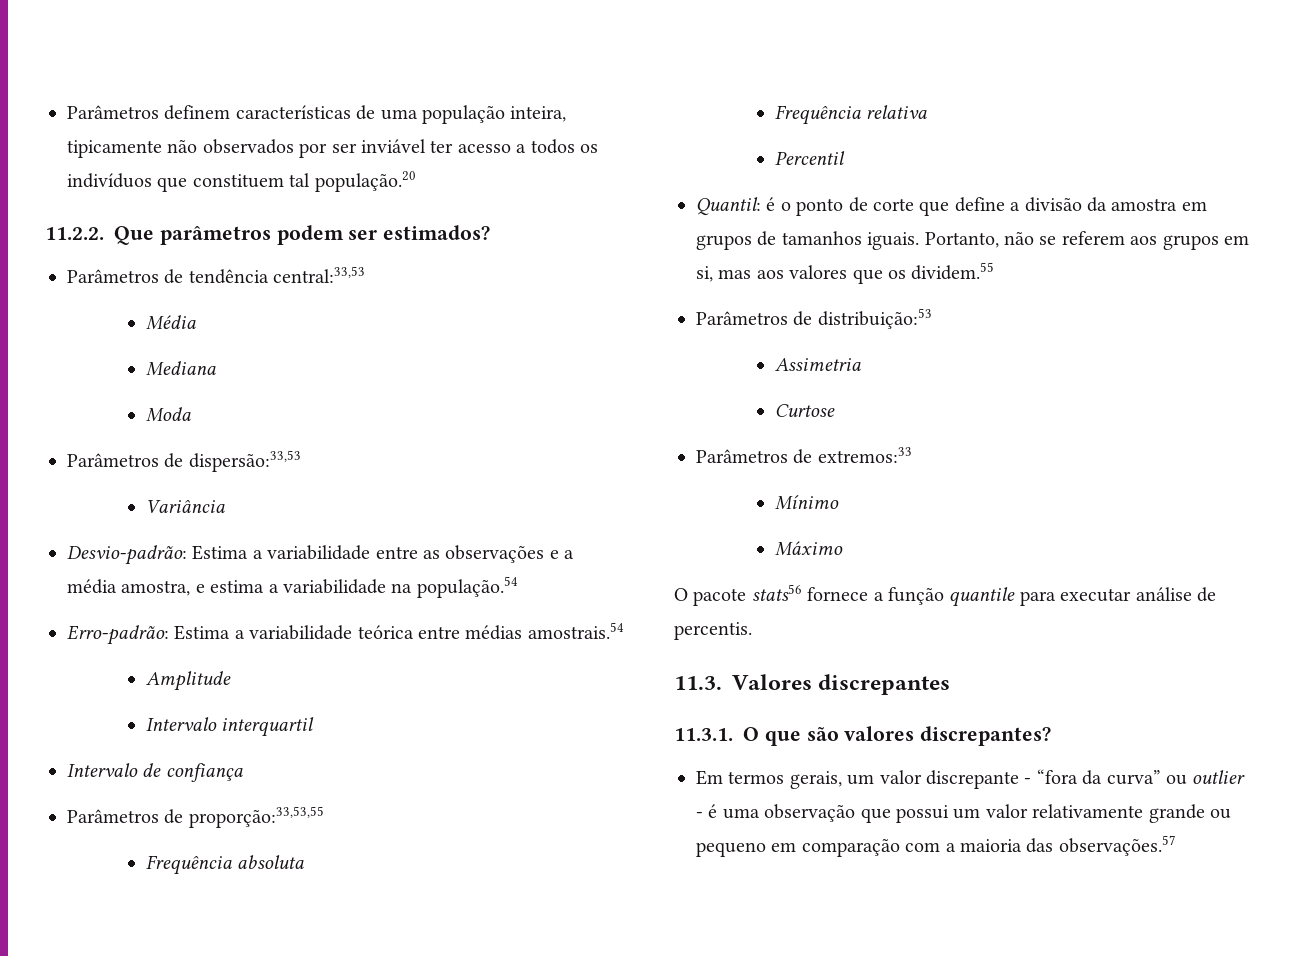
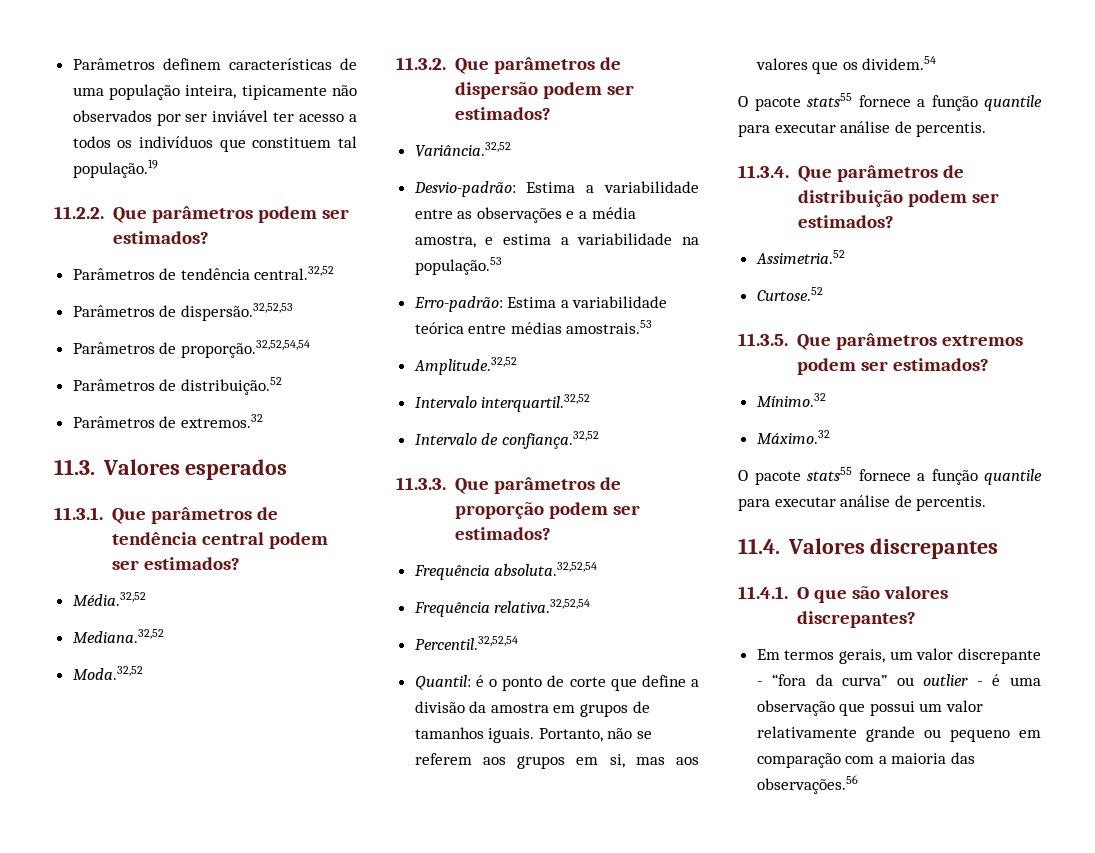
- Parâmetros definem características de uma população inteira, tipicamente não observados por ser inviável ter acesso a todos os indivíduos que constituem tal população.20
+ Parâmetros definem características de uma população inteira, tipicamente não observados por ser inviável ter acesso a todos os indivíduos que constituem tal população.19
- Parâmetros de tendência central:33,53
- Média
- Mediana
- Moda
- Parâmetros de dispersão:33,53
- Variância
+ Parâmetros de tendência central.32,52
+ Parâmetros de dispersão.32,52,53
+ Parâmetros de proporção.32,52,54,54
+ Parâmetros de distribuição.52
+ Parâmetros de extremos.32
+ 11.3. Valores esperados
+ 11.3.1. Que parâmetros de tendência central podem ser estimados?
+ Média.32,52
+ Mediana.32,52
+ Moda.32,52
+ 11.3.2. Que parâmetros de dispersão podem ser estimados?
+ Variância.32,52
- Desvio-padrão: Estima a variabilidade entre as observações e a média amostra, e estima a variabilidade na população.54
+ Desvio-padrão: Estima a variabilidade entre as observações e a média amostra, e estima a variabilidade na população.53
- Erro-padrão: Estima a variabilidade teórica entre médias amostrais.54
- Amplitude
- Intervalo interquartil
+ Erro-padrão: Estima a variabilidade teórica entre médias amostrais.53
+ Amplitude.32,52
+ Intervalo interquartil.32,52
- Intervalo de confiança
- Parâmetros de proporção:33,53,55
- Frequência absoluta
- Frequência relativa
- Percentil
+ Intervalo de confiança.32,52
+ 11.3.3. Que parâmetros de proporção podem ser estimados?
+ Frequência absoluta.32,52,54
+ Frequência relativa.32,52,54
+ Percentil.32,52,54
- Portanto, não se referem aos grupos em si, mas aos valores que os dividem.55
- Parâmetros de distribuição:53
- Assimetria
- Curtose
- Parâmetros de extremos:33
- Mínimo
- Máximo
- O pacote stats56 fornece a função quantile para executar análise de percentis.
- 11.3. Valores discrepantes
+ Portanto, não se referem aos grupos em si, mas aos valores que os dividem.54
+ O pacote stats55 fornece a função quantile para executar análise de percentis.
+ 11.3.4. Que parâmetros de distribuição podem ser estimados?
+ Assimetria.52
+ Curtose.52
+ 11.3.5. Que parâmetros extremos podem ser estimados?
+ Mínimo.32
+ Máximo.32
+ O pacote stats55 fornece a função quantile para executar análise de percentis.
+ 11.4. Valores discrepantes
- 11.3.1. O que são valores discrepantes?
+ 11.4.1. O que são valores discrepantes?
- Em termos gerais, um valor discrepante - “fora da curva” ou outlier - é uma observação que possui um valor relativamente grande ou pequeno em comparação com a maioria das observações.57
+ Em termos gerais, um valor discrepante - “fora da curva” ou outlier - é uma observação que possui um valor relativamente grande ou pequeno em comparação com a maioria das observações.56

